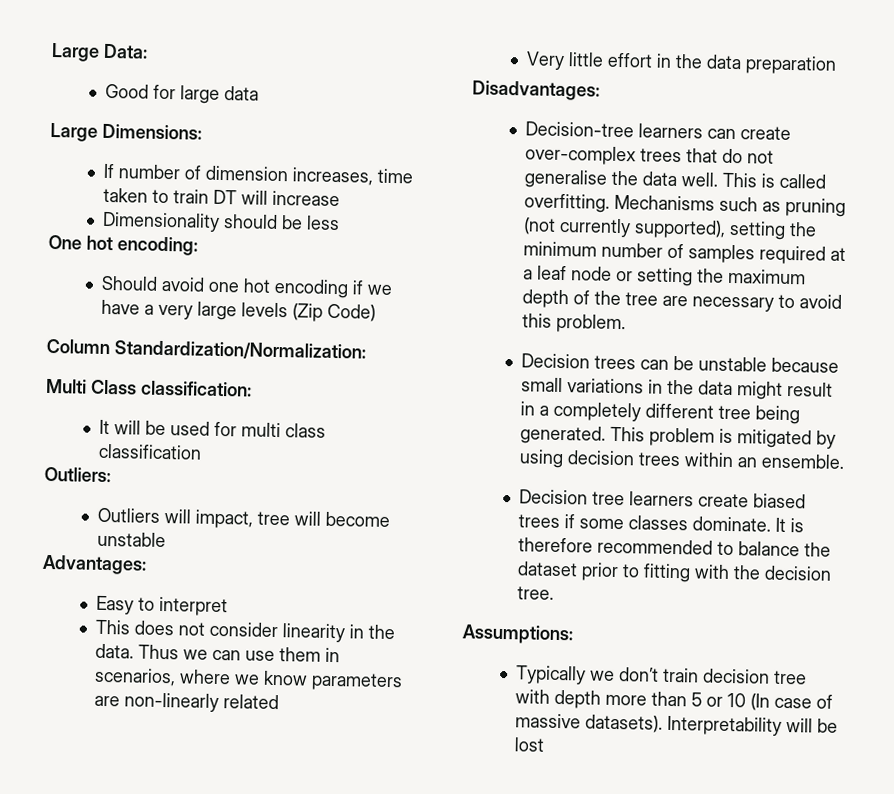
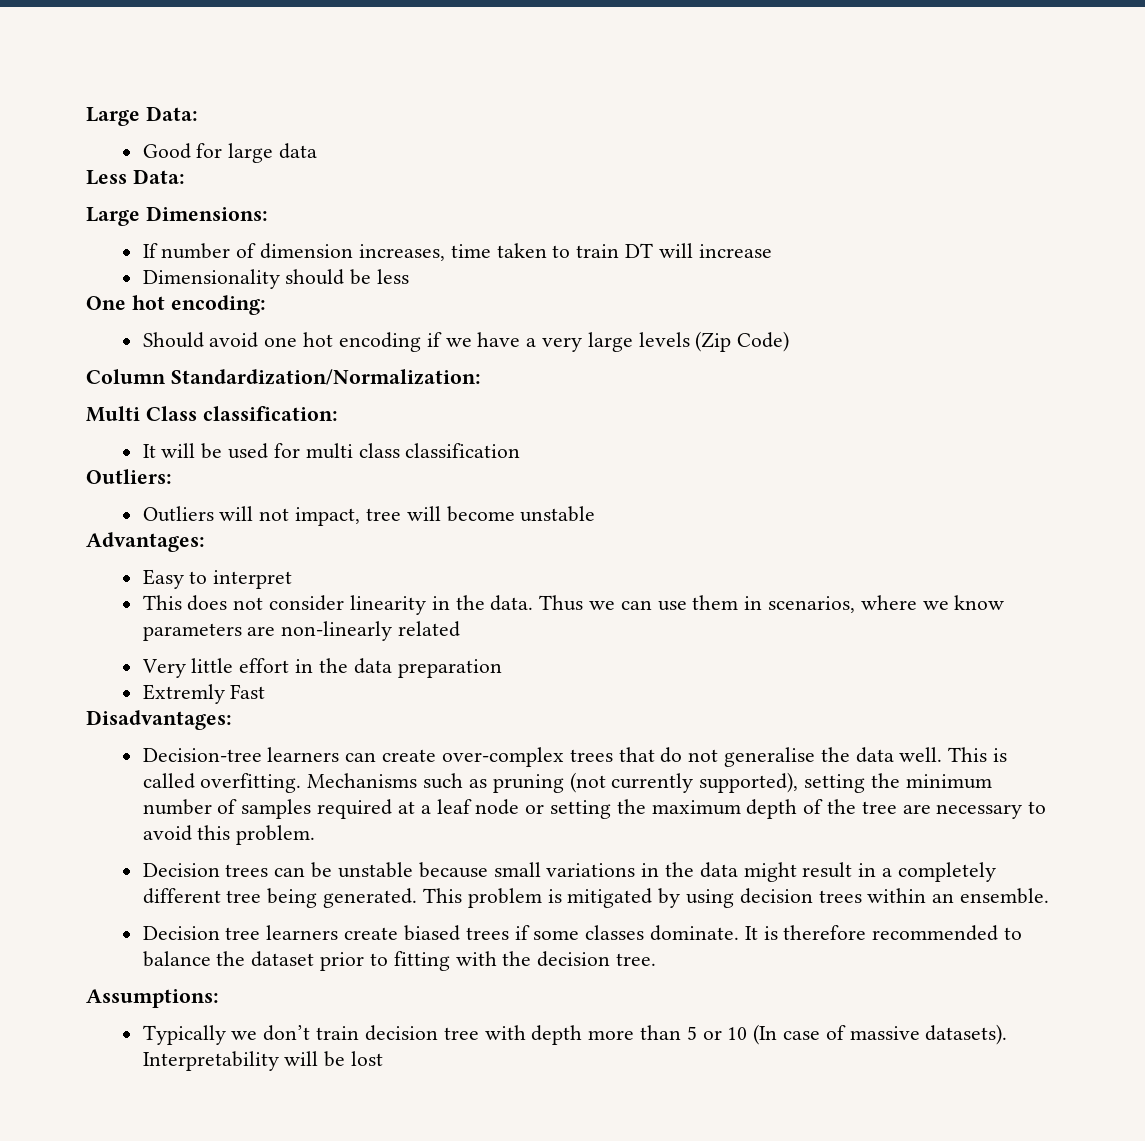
+ Less Data:
- Outliers will impact, tree will become unstable
+ Outliers will not impact, tree will become unstable
+ Extremly Fast

